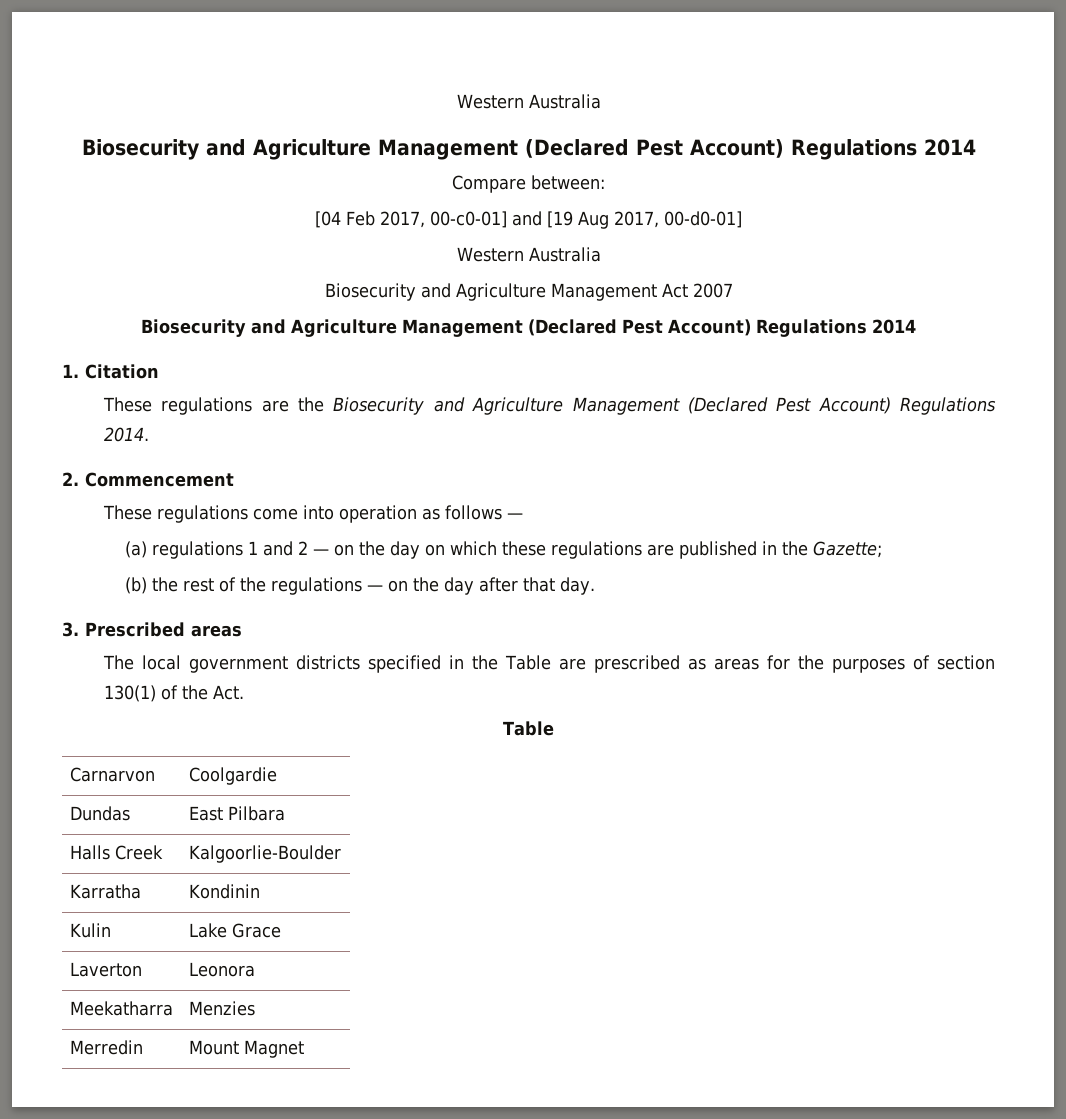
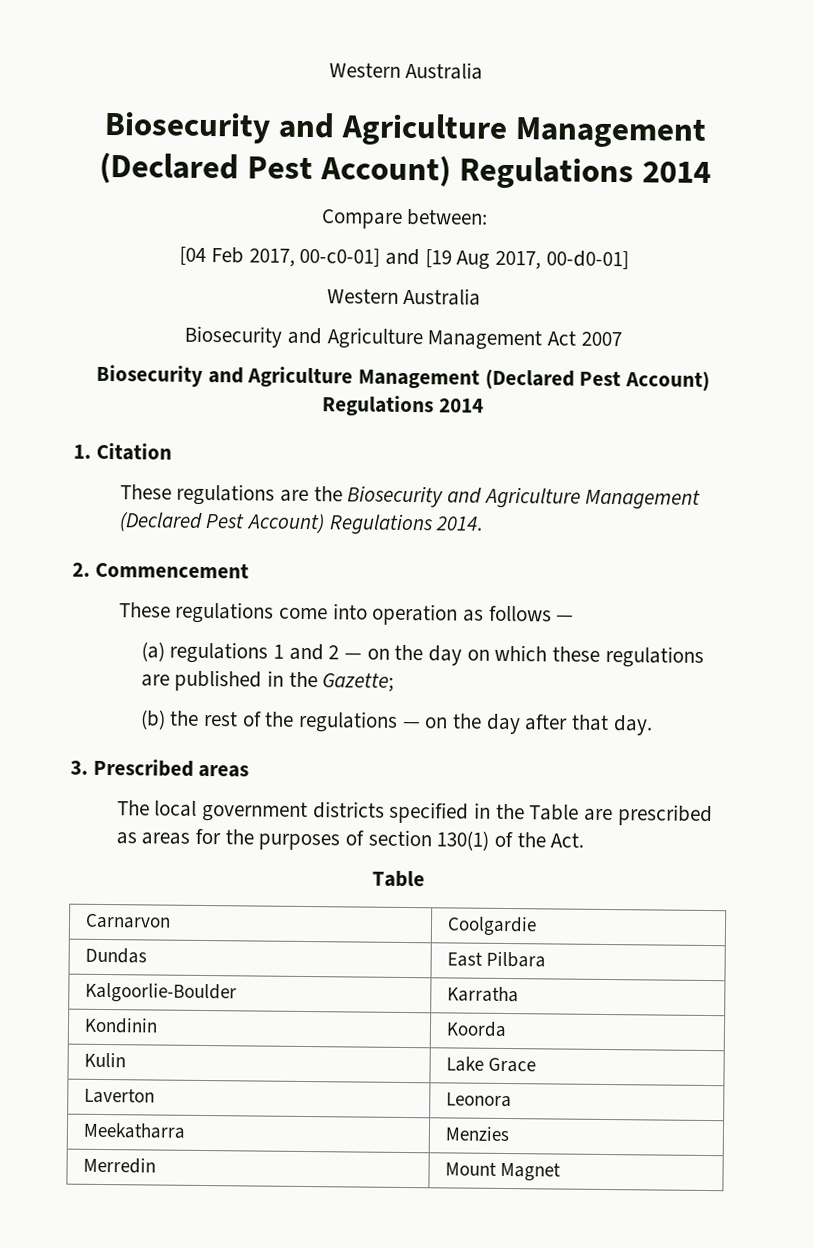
- Halls Creek | Kalgoorlie-Boulder
- Karratha | Kondinin
+ Kalgoorlie-Boulder | Karratha
+ Kondinin | Koorda

